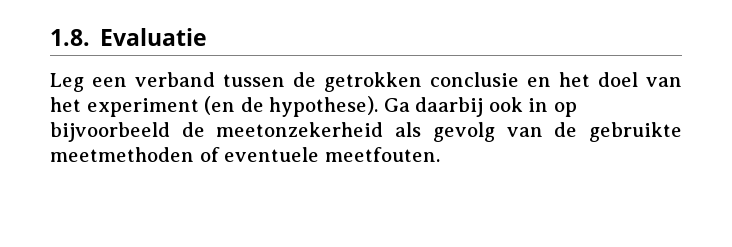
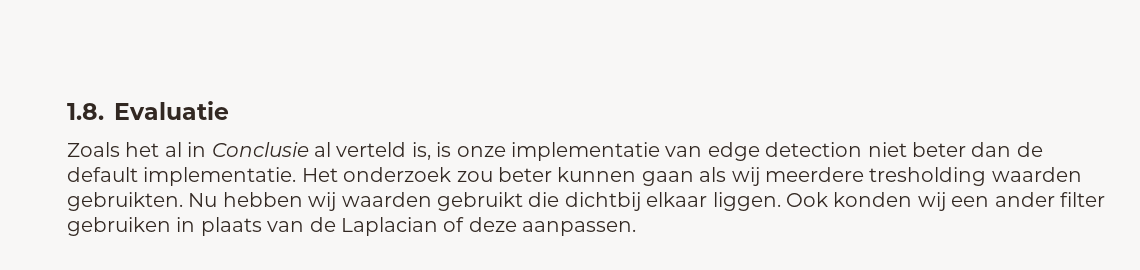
- Leg een verband tussen de getrokken conclusie en het doel van het experiment (en de hypothese). Ga daarbij ook in op bijvoorbeeld de meetonzekerheid als gevolg van de gebruikte meetmethoden of eventuele meetfouten.
+ Zoals het al in Conclusie al verteld is, is onze implementatie van edge detection niet beter dan de default implementatie. Het onderzoek zou beter kunnen gaan als wij meerdere tresholding waarden gebruikten. Nu hebben wij waarden gebruikt die dichtbij elkaar liggen. Ook konden wij een ander filter gebruiken in plaats van de Laplacian of deze aanpassen.

